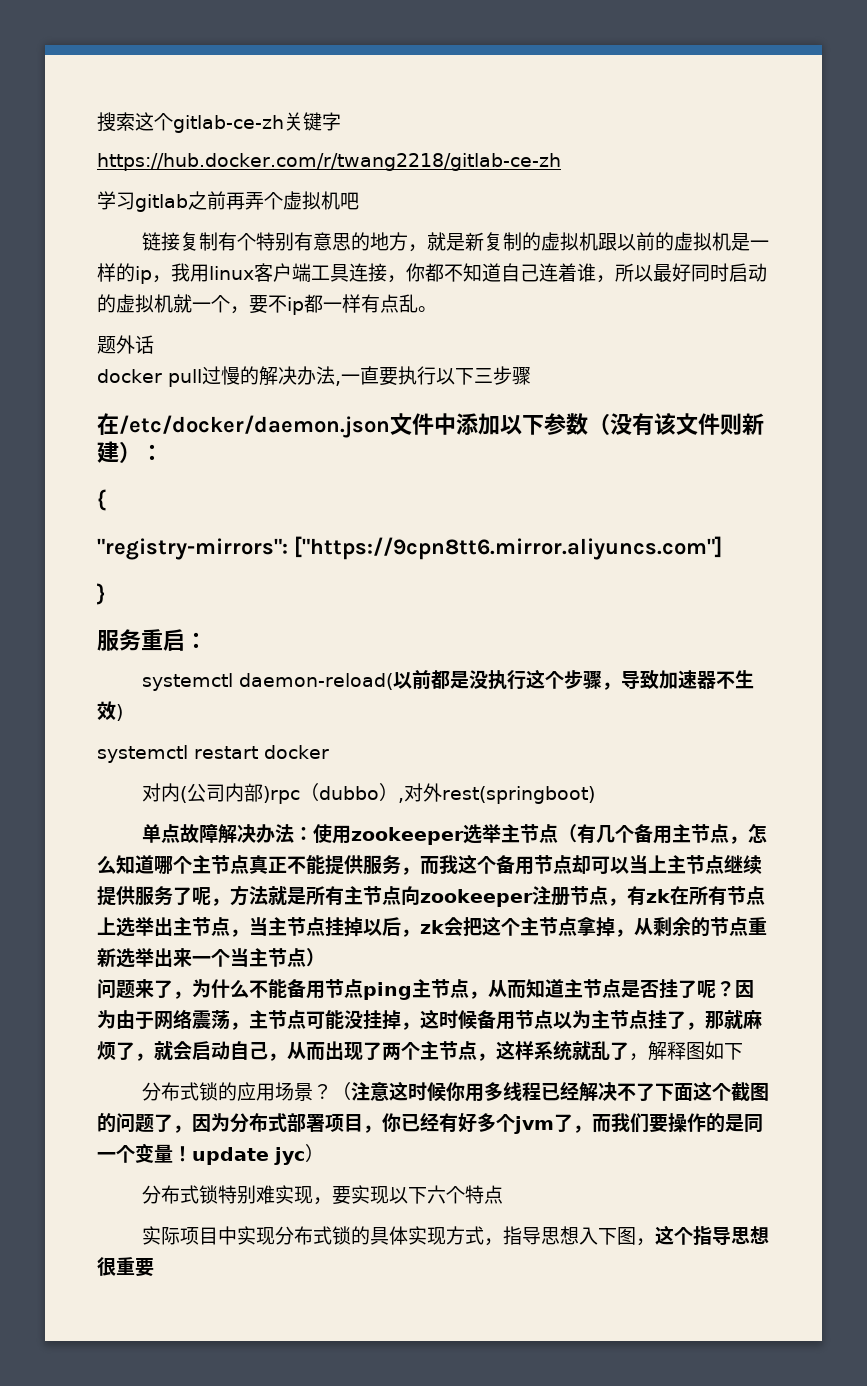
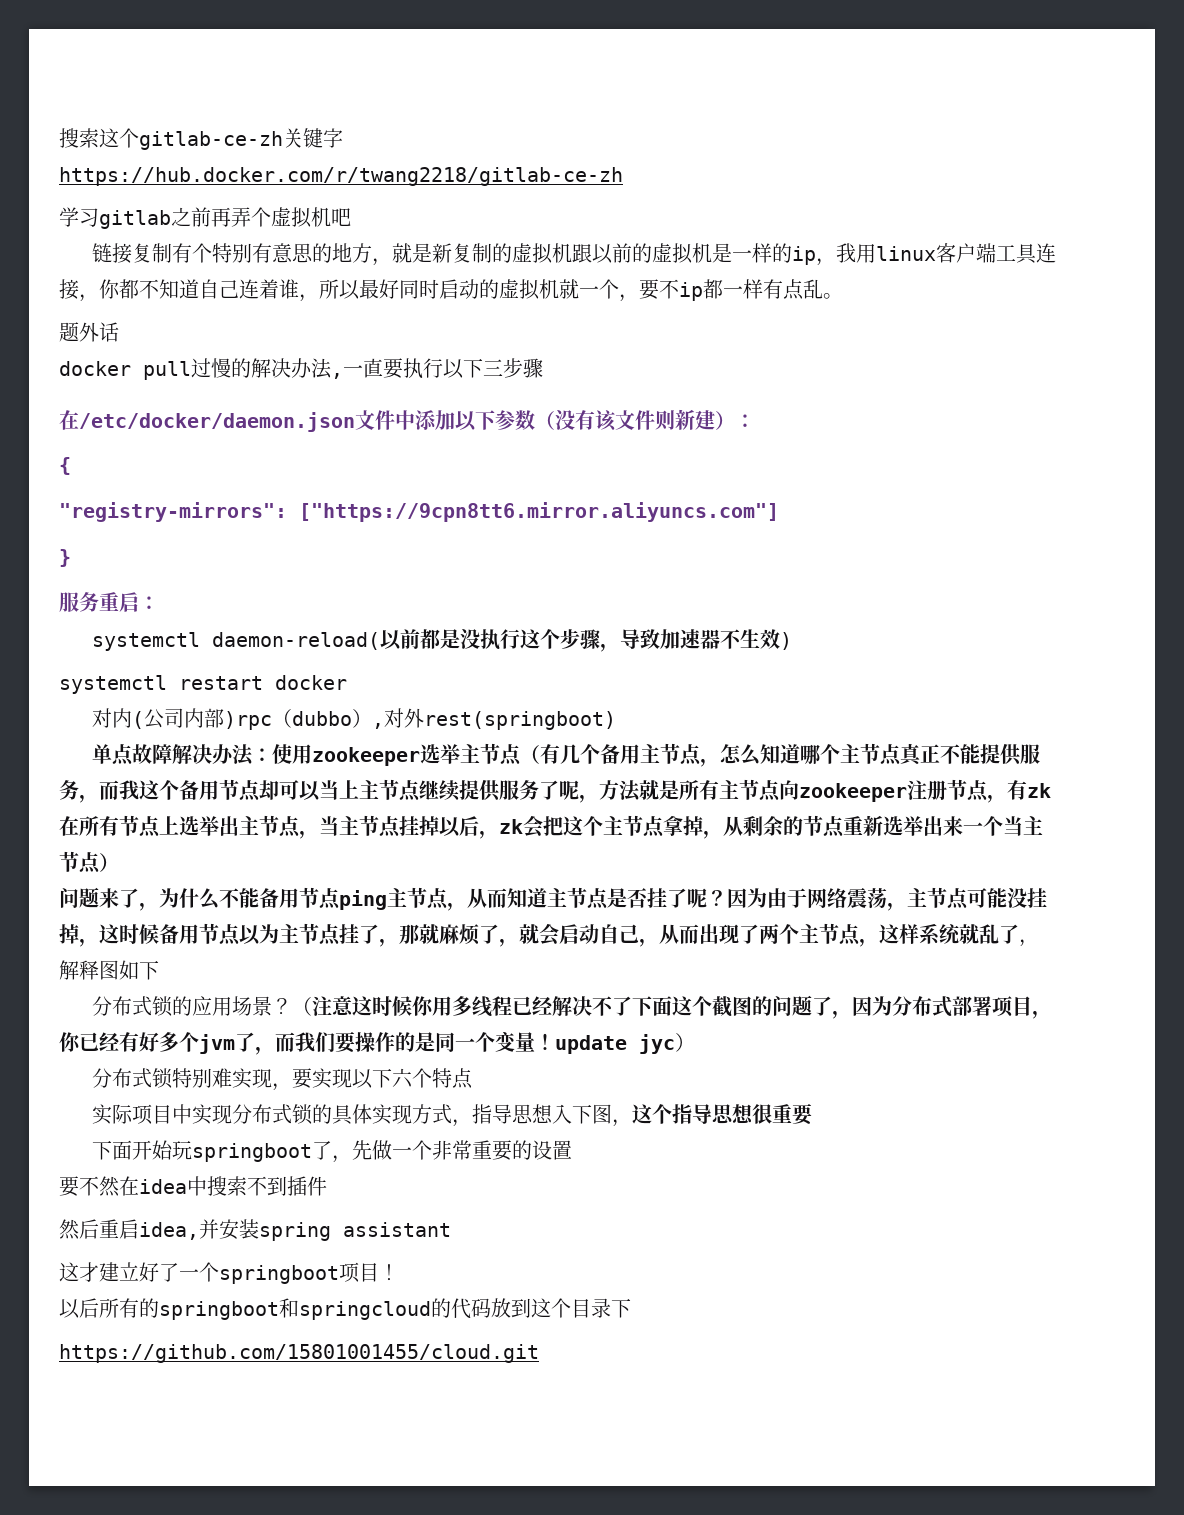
+ 下面开始玩springboot了，先做一个非常重要的设置
+ 要不然在idea中搜索不到插件
+ 然后重启idea,并安装spring assistant
+ 这才建立好了一个springboot项目！
+ 以后所有的springboot和springcloud的代码放到这个目录下
+ https://github.com/15801001455/cloud.git

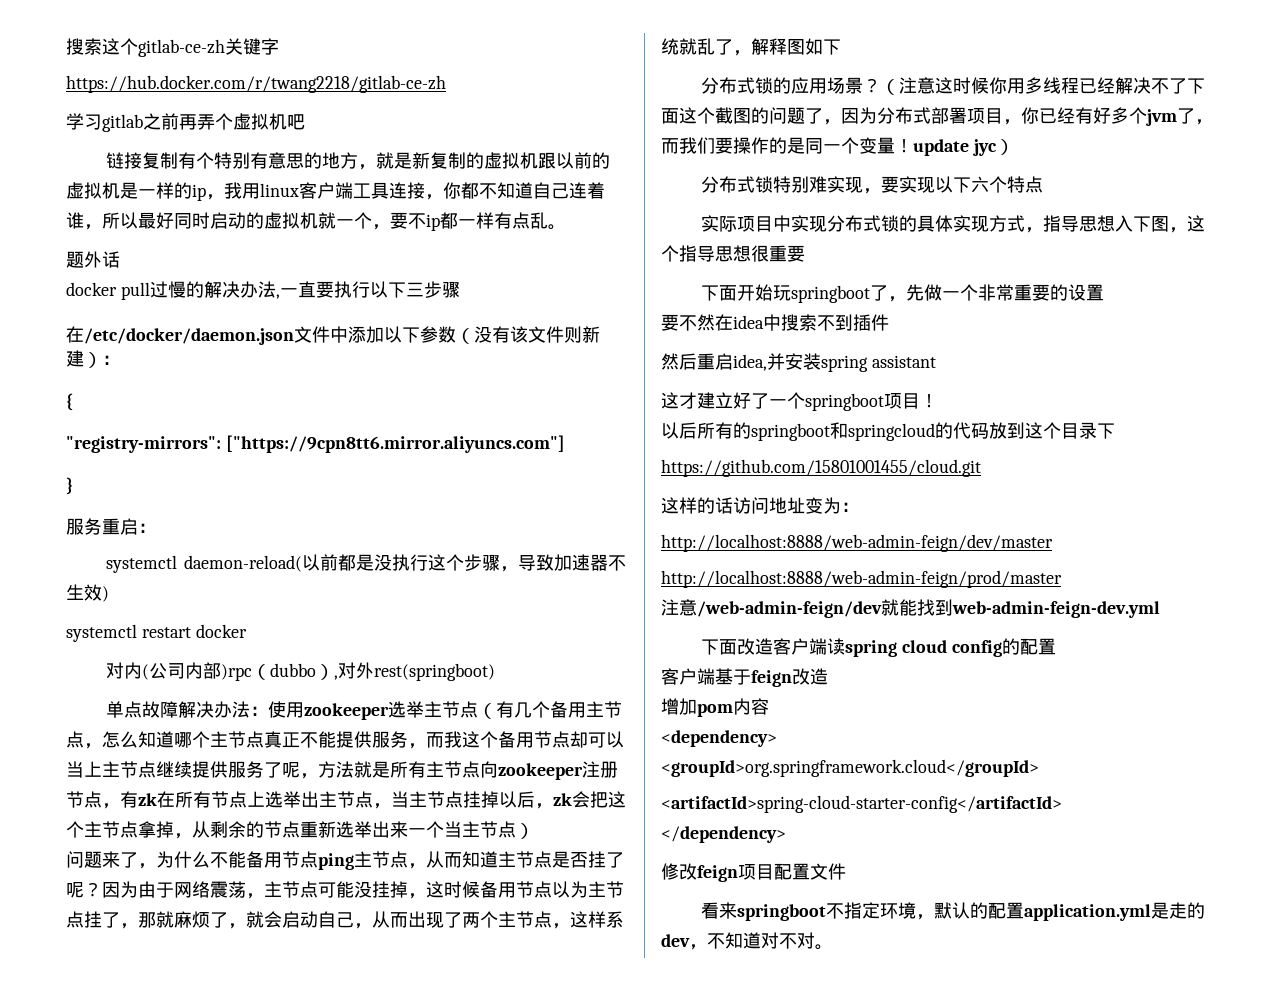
+ 这样的话访问地址变为：
+ http://localhost:8888/web-admin-feign/dev/master
+ http://localhost:8888/web-admin-feign/prod/master
+ 注意/web-admin-feign/dev就能找到web-admin-feign-dev.yml
+ 下面改造客户端读spring cloud config的配置
+ 客户端基于feign改造
+ 增加pom内容
+ <dependency>
+ <groupId>org.springframework.cloud</groupId>
+ <artifactId>spring-cloud-starter-config</artifactId>
+ </dependency>
+ 修改feign项目配置文件
+ 看来springboot不指定环境，默认的配置application.yml是走的dev，不知道对不对。

